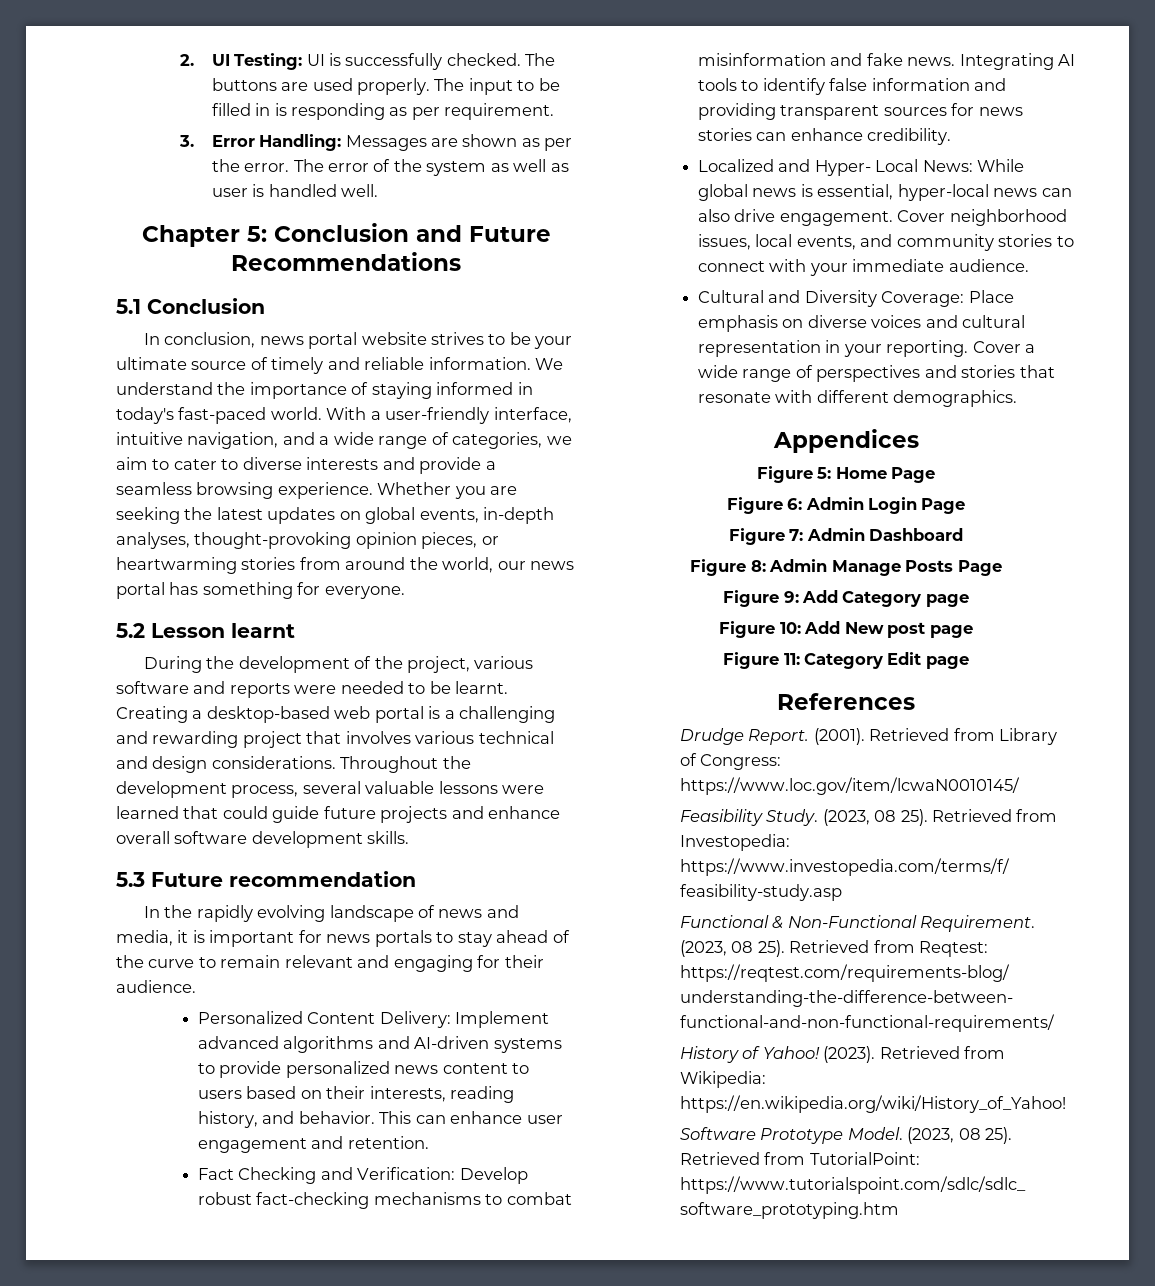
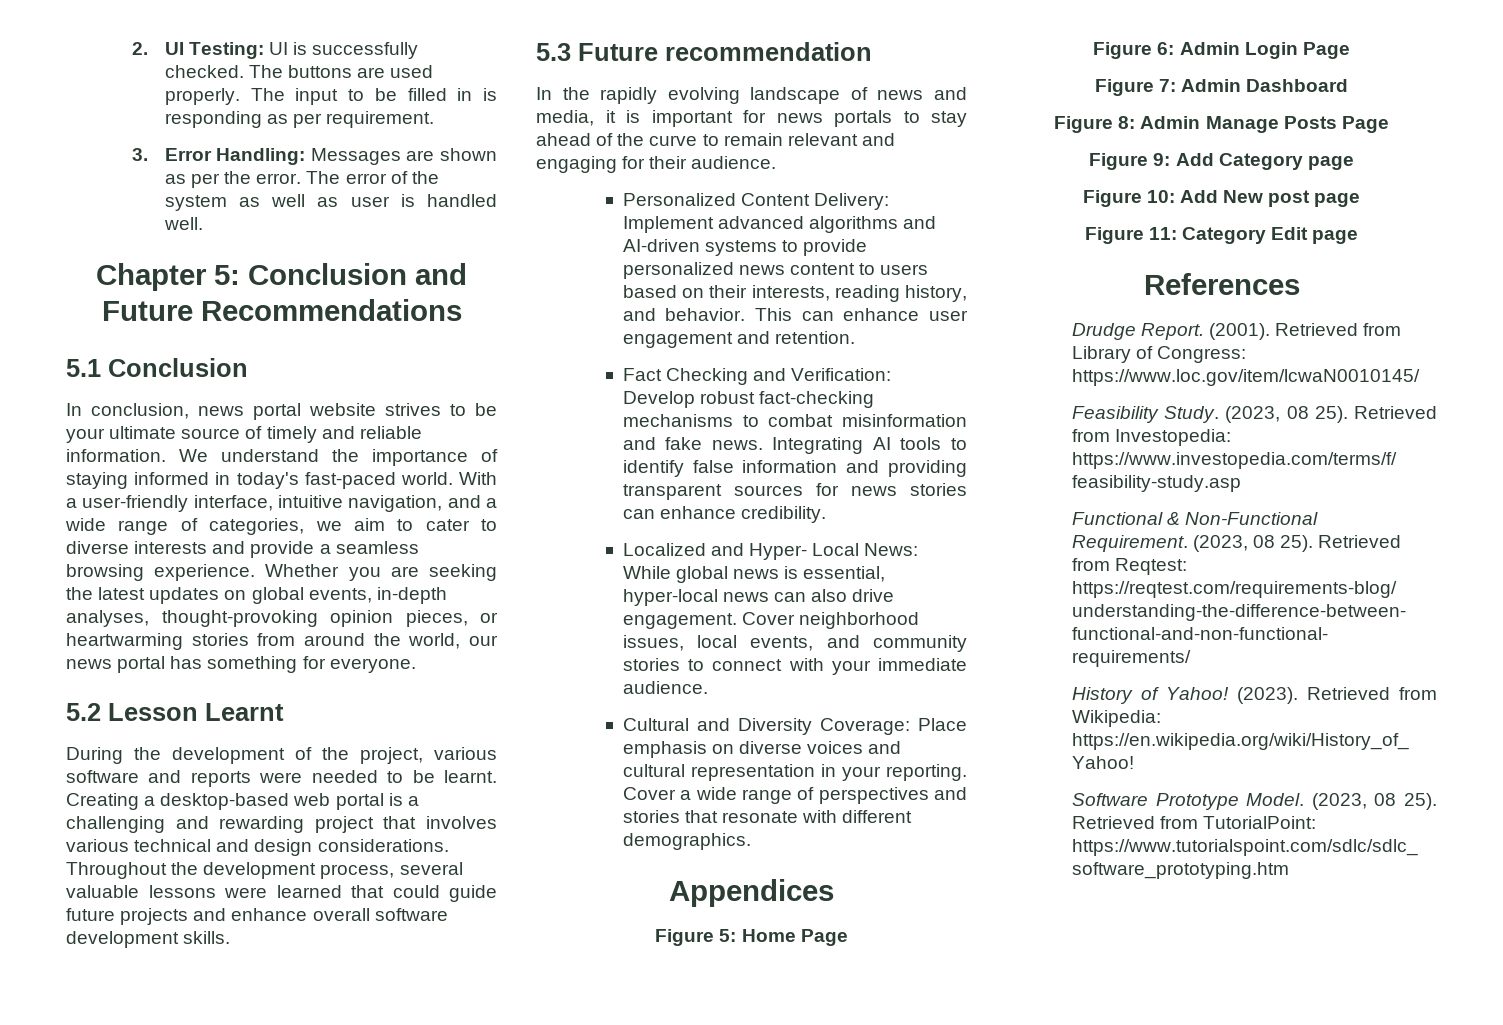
- 5.2 Lesson learnt
+ 5.2 Lesson Learnt

